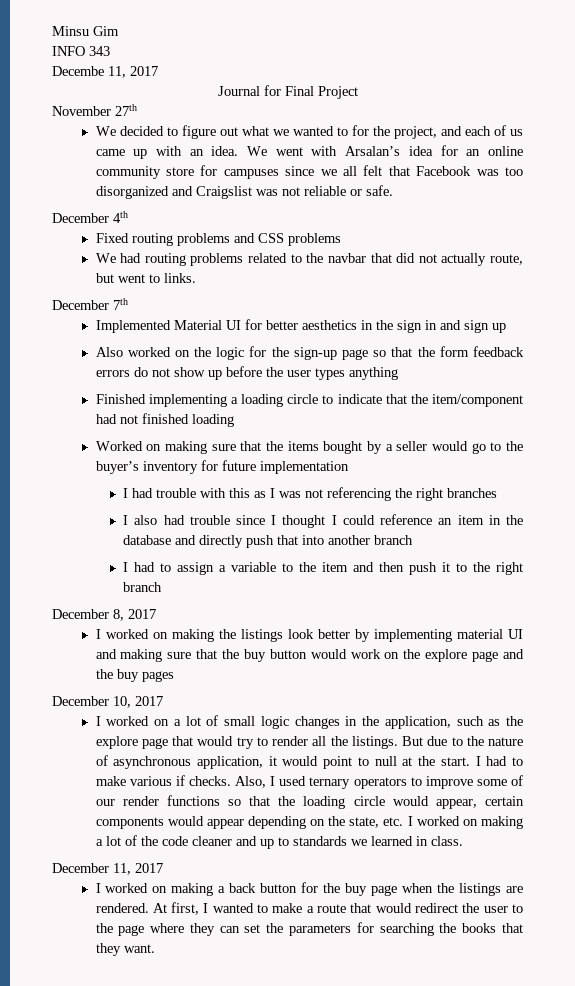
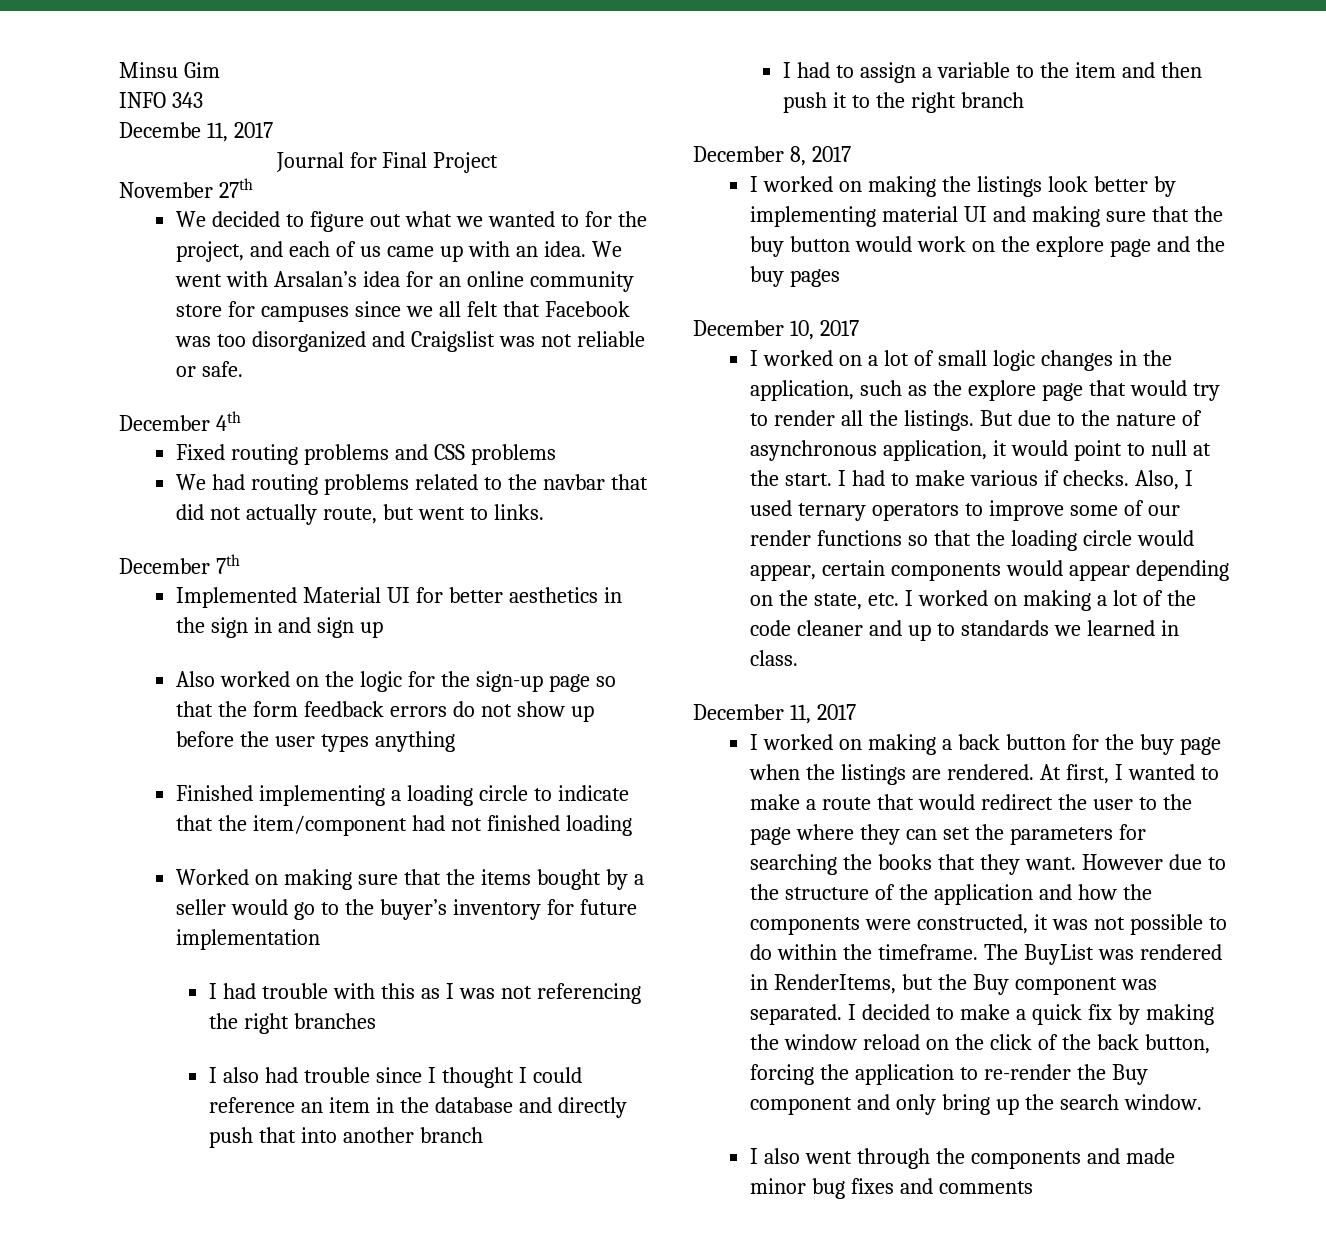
+ However due to the structure of the application and how the components were constructed, it was not possible to do within the timeframe. The BuyList was rendered in RenderItems, but the Buy component was separated. I decided to make a quick fix by making the window reload on the click of the back button, forcing the application to re-render the Buy component and only bring up the search window.
+ I also went through the components and made minor bug fixes and comments

